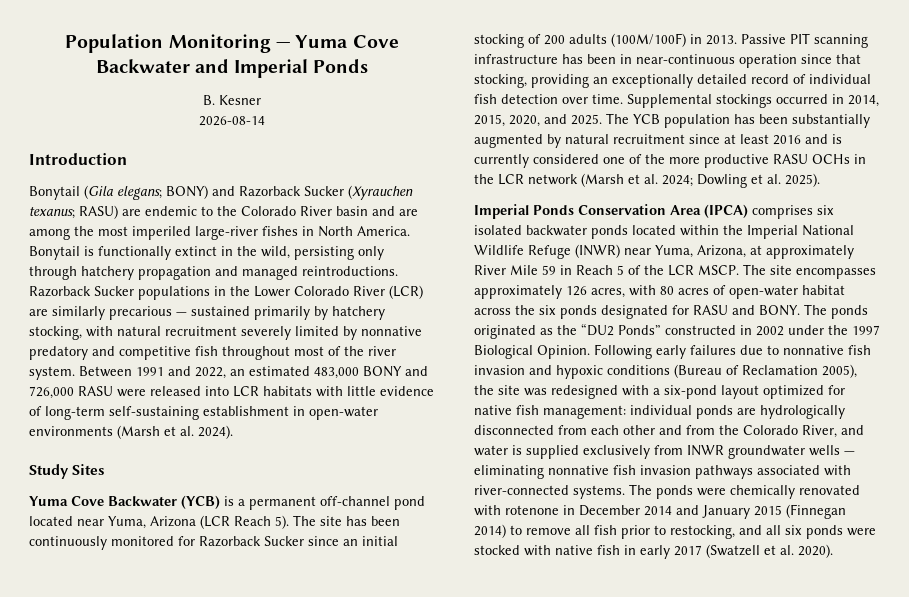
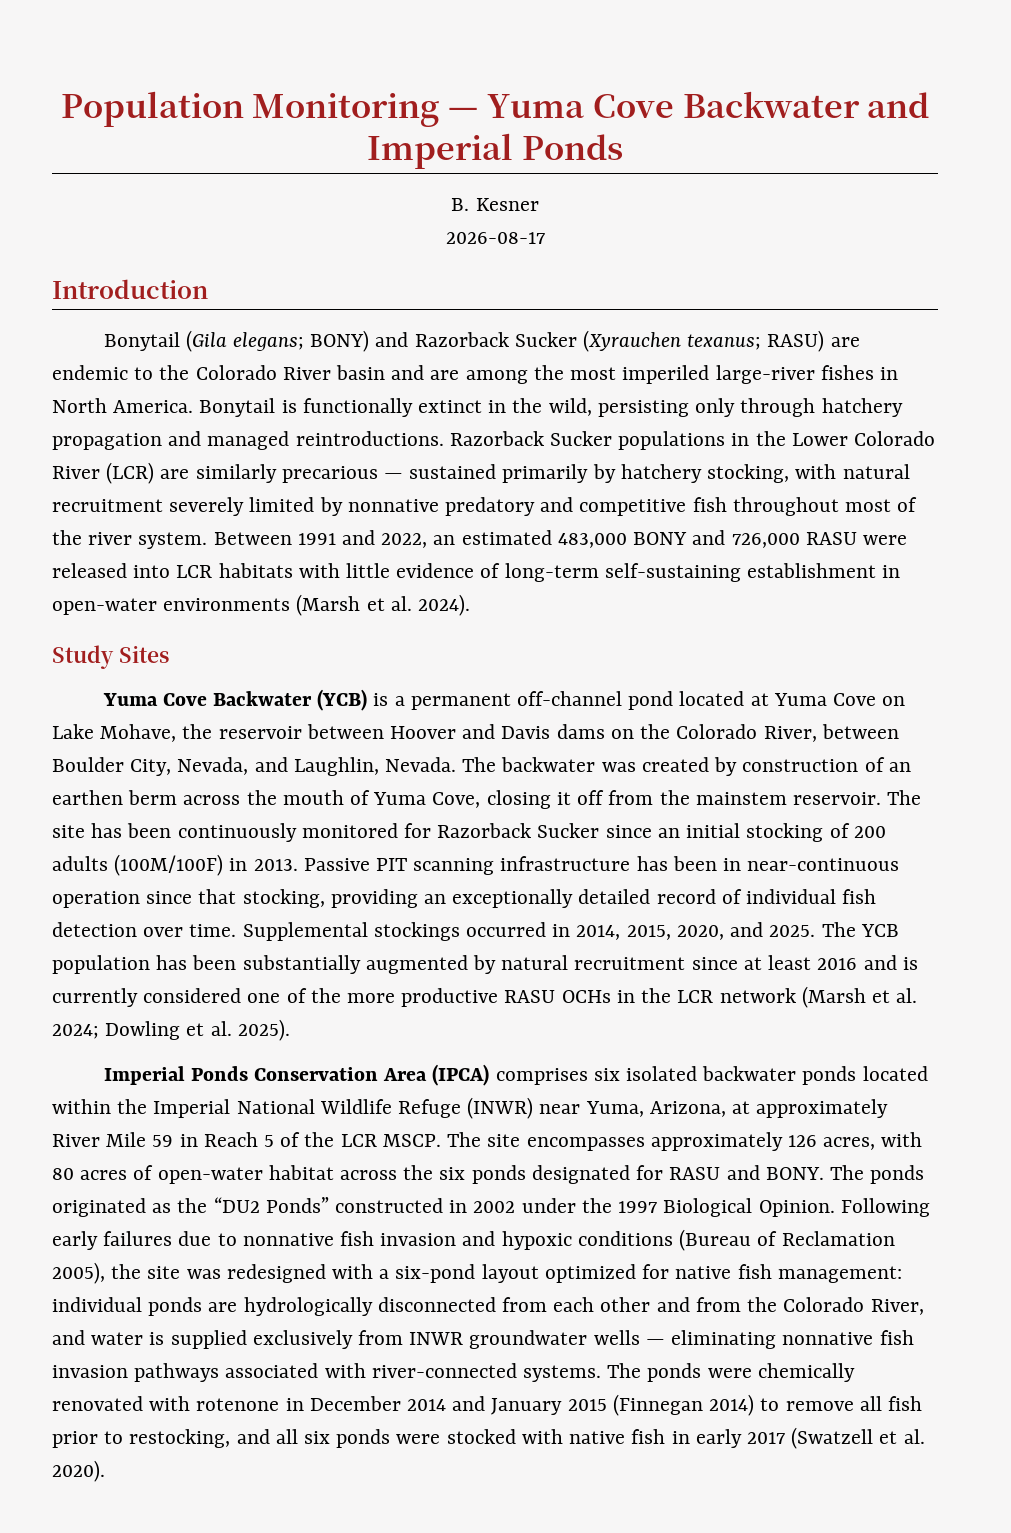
- 2026-08-14
+ 2026-08-17
- Yuma Cove Backwater (YCB) is a permanent off-channel pond located near Yuma, Arizona (LCR Reach 5).
+ Yuma Cove Backwater (YCB) is a permanent off-channel pond located at Yuma Cove on Lake Mohave, the reservoir between Hoover and Davis dams on the Colorado River, between Boulder City, Nevada, and Laughlin, Nevada. The backwater was created by construction of an earthen berm across the mouth of Yuma Cove, closing it off from the mainstem reservoir.

